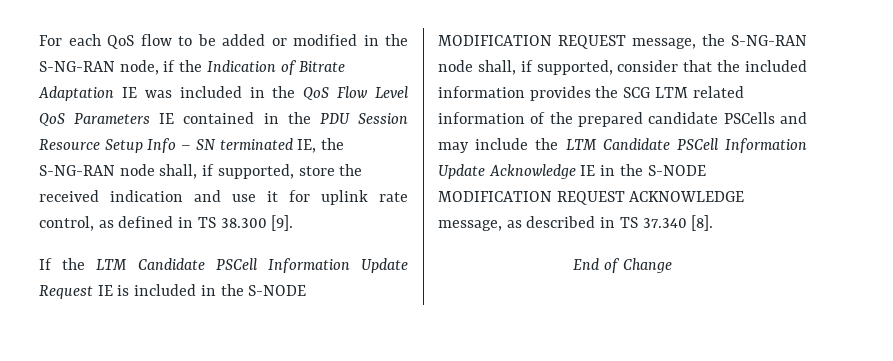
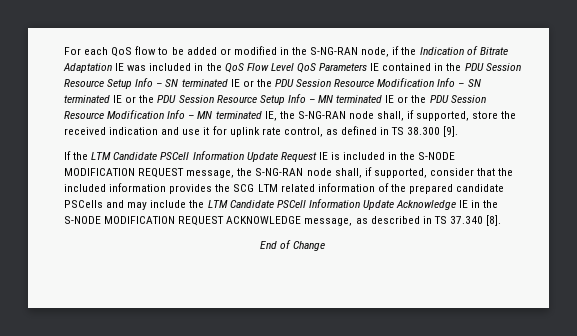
- For each QoS flow to be added or modified in the S-NG-RAN node, if the Indication of Bitrate Adaptation IE was included in the QoS Flow Level QoS Parameters IE contained in the PDU Session Resource Setup Info – SN terminated IE, the S-NG-RAN node shall, if supported, store the received indication and use it for uplink rate control, as defined in TS 38.300 [9].
+ For each QoS flow to be added or modified in the S-NG-RAN node, if the Indication of Bitrate Adaptation IE was included in the QoS Flow Level QoS Parameters IE contained in the PDU Session Resource Setup Info – SN terminated IE or the PDU Session Resource Modification Info – SN terminated IE or the PDU Session Resource Setup Info – MN terminated IE or the PDU Session Resource Modification Info – MN terminated IE, the S-NG-RAN node shall, if supported, store the received indication and use it for uplink rate control, as defined in TS 38.300 [9].

